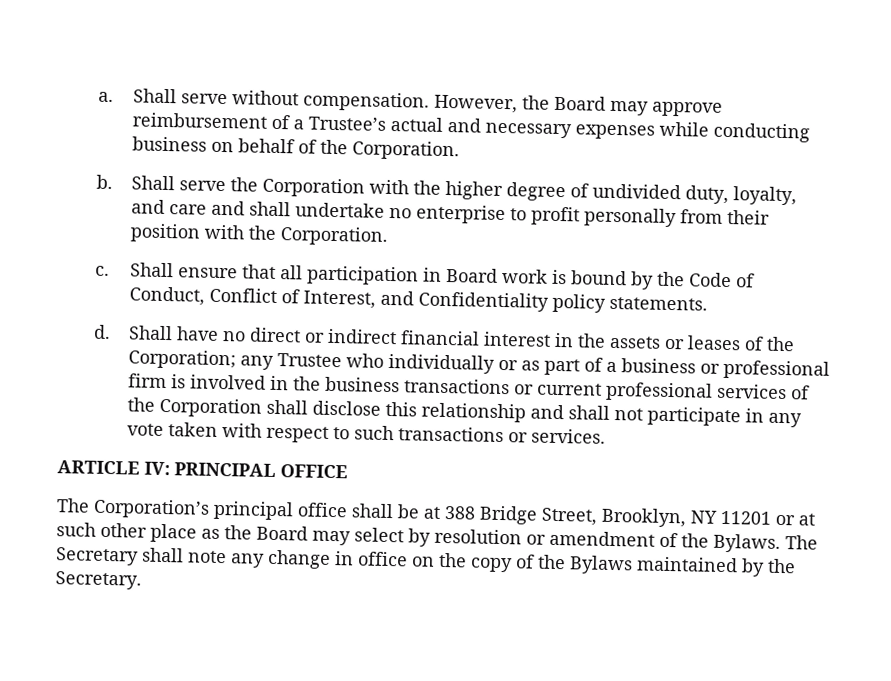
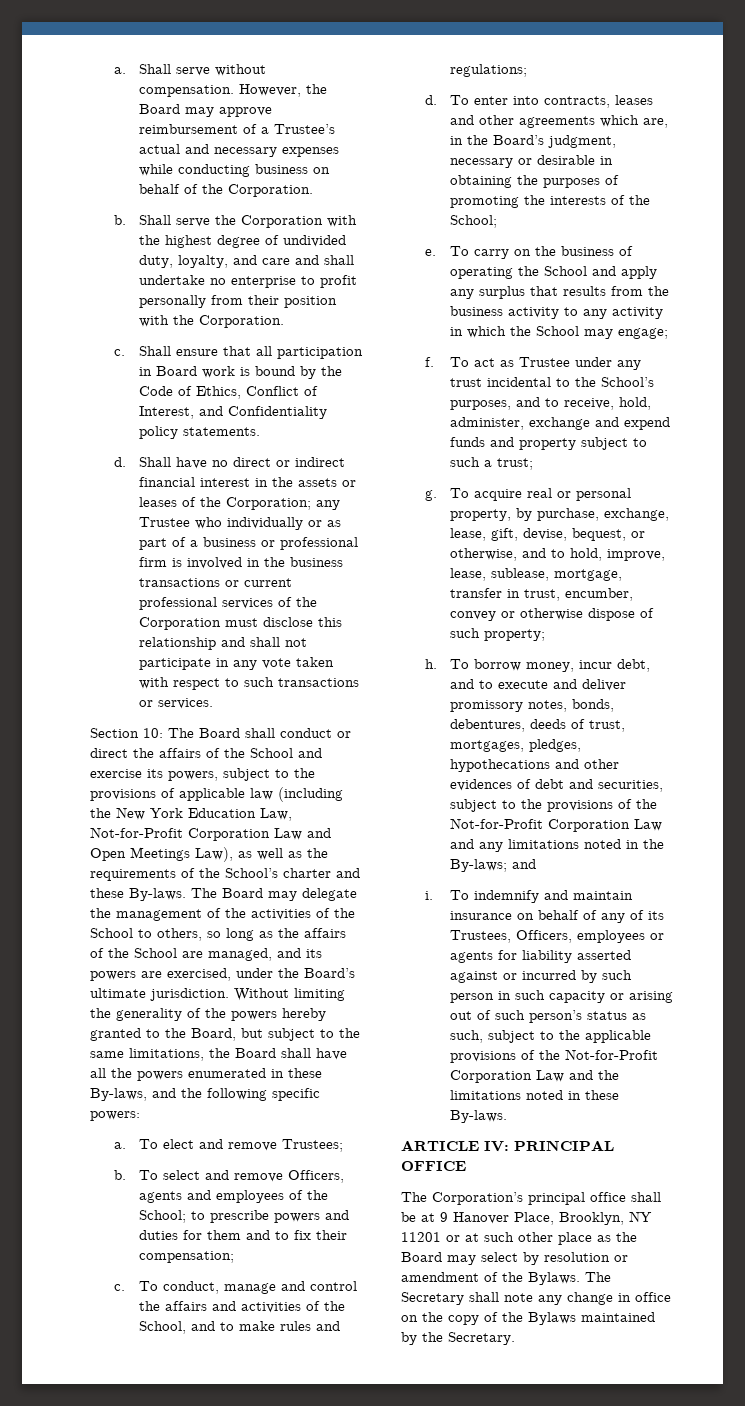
- Shall serve the Corporation with the higher degree of undivided duty, loyalty, and care and shall undertake no enterprise to profit personally from their position with the Corporation.
+ Shall serve the Corporation with the highest degree of undivided duty, loyalty, and care and shall undertake no enterprise to profit personally from their position with the Corporation.
- Shall ensure that all participation in Board work is bound by the Code of Conduct, Conflict of Interest, and Confidentiality policy statements.
+ Shall ensure that all participation in Board work is bound by the Code of Ethics, Conflict of Interest, and Confidentiality policy statements.
- Shall have no direct or indirect financial interest in the assets or leases of the Corporation; any Trustee who individually or as part of a business or professional firm is involved in the business transactions or current professional services of the Corporation shall disclose this relationship and shall not participate in any vote taken with respect to such transactions or services.
+ Shall have no direct or indirect financial interest in the assets or leases of the Corporation; any Trustee who individually or as part of a business or professional firm is involved in the business transactions or current professional services of the Corporation must disclose this relationship and shall not participate in any vote taken with respect to such transactions or services.
+ Section 10: The Board shall conduct or direct the affairs of the School and exercise its powers, subject to the provisions of applicable law (including the New York Education Law, Not-for-Profit Corporation Law and Open Meetings Law), as well as the requirements of the School’s charter and these By-laws. The Board may delegate the management of the activities of the School to others, so long as the affairs of the School are managed, and its powers are exercised, under the Board’s ultimate jurisdiction. Without limiting the generality of the powers hereby granted to the Board, but subject to the same limitations, the Board shall have all the powers enumerated in these By-laws, and the following specific powers:
+ a. To elect and remove Trustees;
+ b. To select and remove Officers, agents and employees of the School; to prescribe powers and duties for them and to fix their compensation;
+ c. To conduct, manage and control the affairs and activities of the School, and to make rules and regulations;
+ d. To enter into contracts, leases and other agreements which are, in the Board’s judgment, necessary or desirable in obtaining the purposes of promoting the interests of the School;
+ e. To carry on the business of operating the School and apply any surplus that results from the business activity to any activity in which the School may engage;
+ f. To act as Trustee under any trust incidental to the School’s purposes, and to receive, hold, administer, exchange and expend funds and property subject to such a trust;
+ g. To acquire real or personal property, by purchase, exchange, lease, gift, devise, bequest, or otherwise, and to hold, improve, lease, sublease, mortgage, transfer in trust, encumber, convey or otherwise dispose of such property;
+ h. To borrow money, incur debt, and to execute and deliver promissory notes, bonds, debentures, deeds of trust, mortgages, pledges, hypothecations and other evidences of debt and securities, subject to the provisions of the Not-for-Profit Corporation Law and any limitations noted in the By-laws; and
+ i. To indemnify and maintain insurance on behalf of any of its Trustees, Officers, employees or agents for liability asserted against or incurred by such person in such capacity or arising out of such person’s status as such, subject to the applicable provisions of the Not-for-Profit Corporation Law and the limitations noted in these By-laws.
- The Corporation’s principal office shall be at 388 Bridge Street, Brooklyn, NY 11201 or at such other place as the Board may select by resolution or amendment of the Bylaws.
+ The Corporation’s principal office shall be at 9 Hanover Place, Brooklyn, NY 11201 or at such other place as the Board may select by resolution or amendment of the Bylaws.

